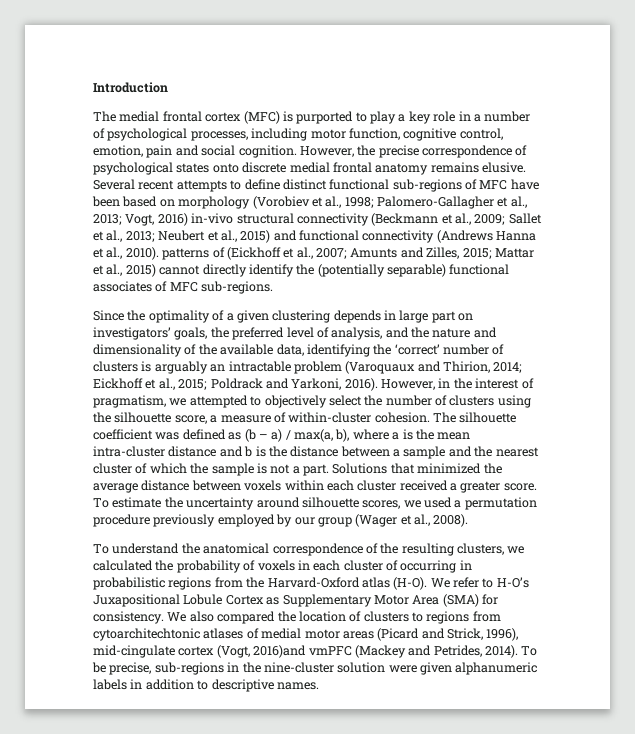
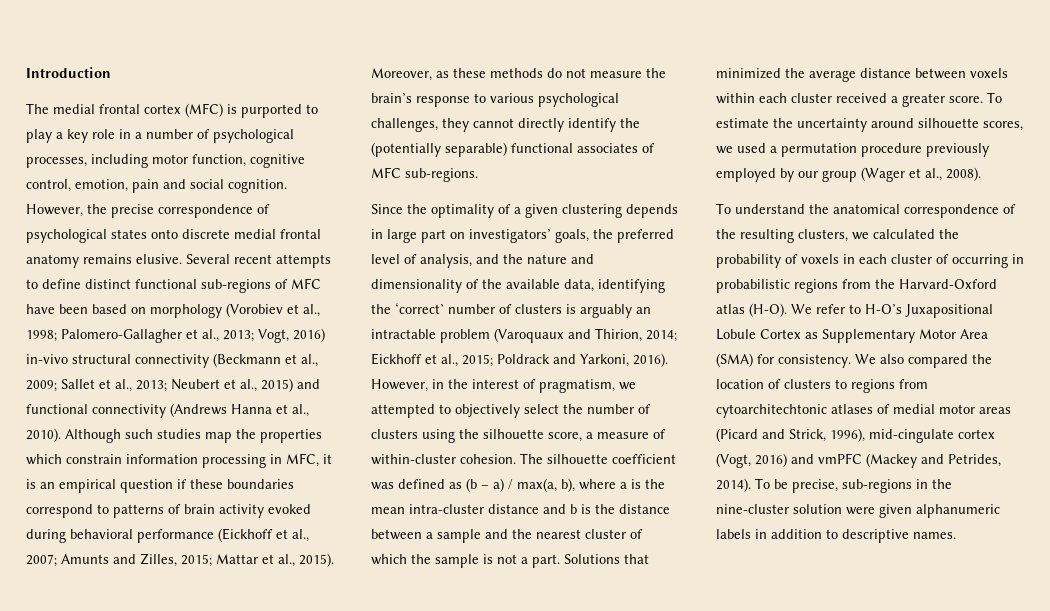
- Neubert et al., 2015) and functional connectivity (Andrews Hanna et al., 2010). patterns of (Eickhoff et al., 2007;
+ Neubert et al., 2015) and functional connectivity (Andrews Hanna et al., 2010). Although such studies map the properties which constrain information processing in MFC, it is an empirical question if these boundaries correspond to patterns of brain activity evoked during behavioral performance (Eickhoff et al., 2007;
- Mattar et al., 2015) cannot directly identify the (potentially separable) functional associates of MFC sub-regions.
+ Mattar et al., 2015). Moreover, as these methods do not measure the brain’s response to various psychological challenges, they cannot directly identify the (potentially separable) functional associates of MFC sub-regions.
- We also compared the location of clusters to regions from cytoarchitechtonic atlases of medial motor areas (Picard and Strick, 1996), mid-cingulate cortex (Vogt, 2016)and vmPFC (Mackey and Petrides, 2014).
+ We also compared the location of clusters to regions from cytoarchitechtonic atlases of medial motor areas (Picard and Strick, 1996), mid-cingulate cortex (Vogt, 2016) and vmPFC (Mackey and Petrides, 2014).

